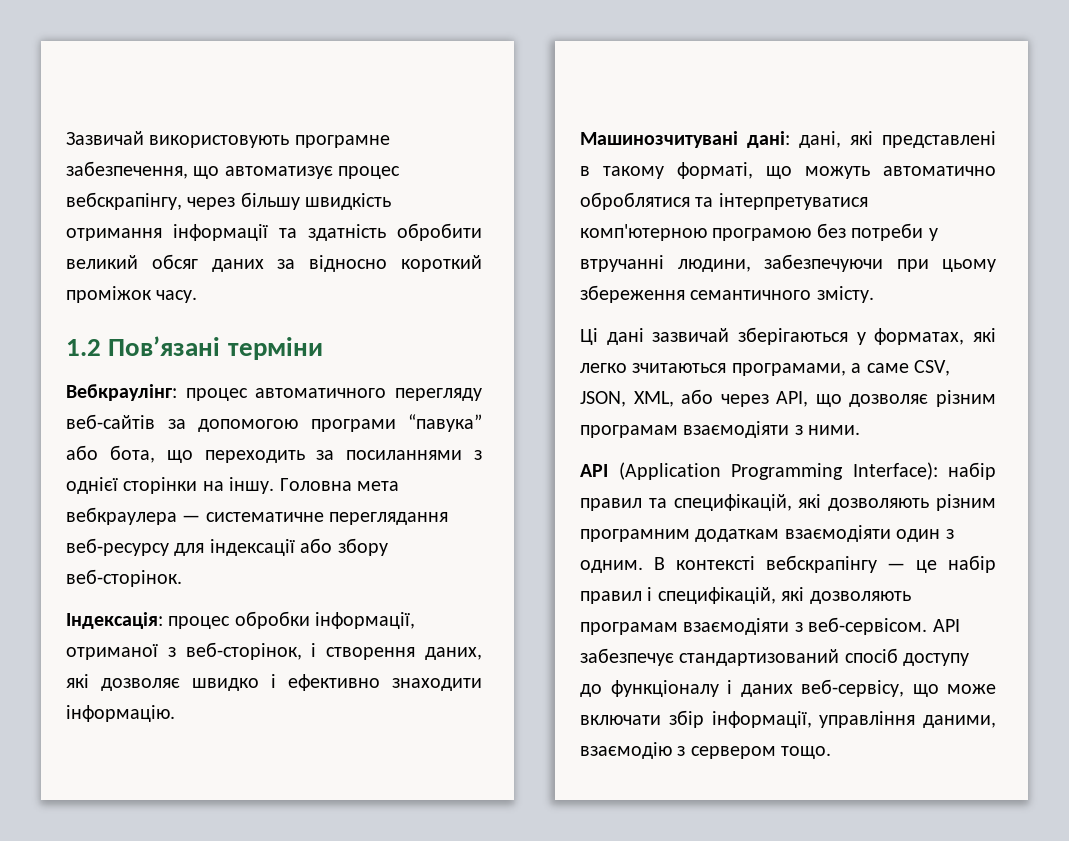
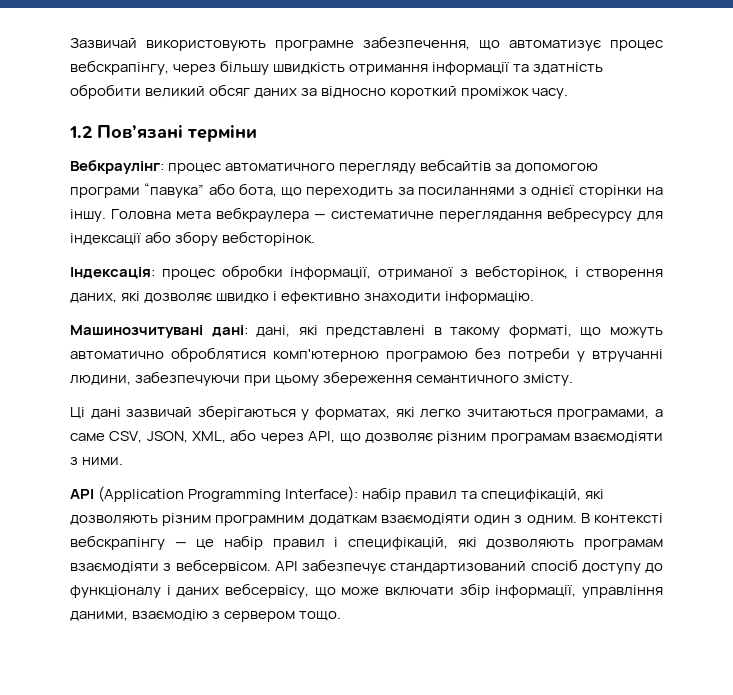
- Вебкраулінг: процес автоматичного перегляду веб-сайтів за допомогою програми “павука” або бота, що переходить за посиланнями з однієї сторінки на іншу.
+ Вебкраулінг: процес автоматичного перегляду вебсайтів за допомогою програми “павука” або бота, що переходить за посиланнями з однієї сторінки на іншу.
- Головна мета вебкраулера — систематичне переглядання веб-ресурсу для індексації або збору веб-сторінок.
+ Головна мета вебкраулера — систематичне переглядання вебресурсу для індексації або збору вебсторінок.
- Індексація: процес обробки інформації, отриманої з веб-сторінок, і створення даних, які дозволяє швидко і ефективно знаходити інформацію.
+ Індексація: процес обробки інформації, отриманої з вебсторінок, і створення даних, які дозволяє швидко і ефективно знаходити інформацію.
- Машинозчитувані дані: дані, які представлені в такому форматі, що можуть автоматично оброблятися та інтерпретуватися комп'ютерною програмою без потреби у втручанні людини, забезпечуючи при цьому збереження семантичного змісту.
+ Машинозчитувані дані: дані, які представлені в такому форматі, що можуть автоматично оброблятися комп'ютерною програмою без потреби у втручанні людини, забезпечуючи при цьому збереження семантичного змісту.
- В контексті вебскрапінгу — це набір правил і специфікацій, які дозволяють програмам взаємодіяти з веб-сервісом.
+ В контексті вебскрапінгу — це набір правил і специфікацій, які дозволяють програмам взаємодіяти з вебсервісом.
- API забезпечує стандартизований спосіб доступу до функціоналу і даних веб-сервісу, що може включати збір інформації, управління даними, взаємодію з сервером тощо.
+ API забезпечує стандартизований спосіб доступу до функціоналу і даних вебсервісу, що може включати збір інформації, управління даними, взаємодію з сервером тощо.

